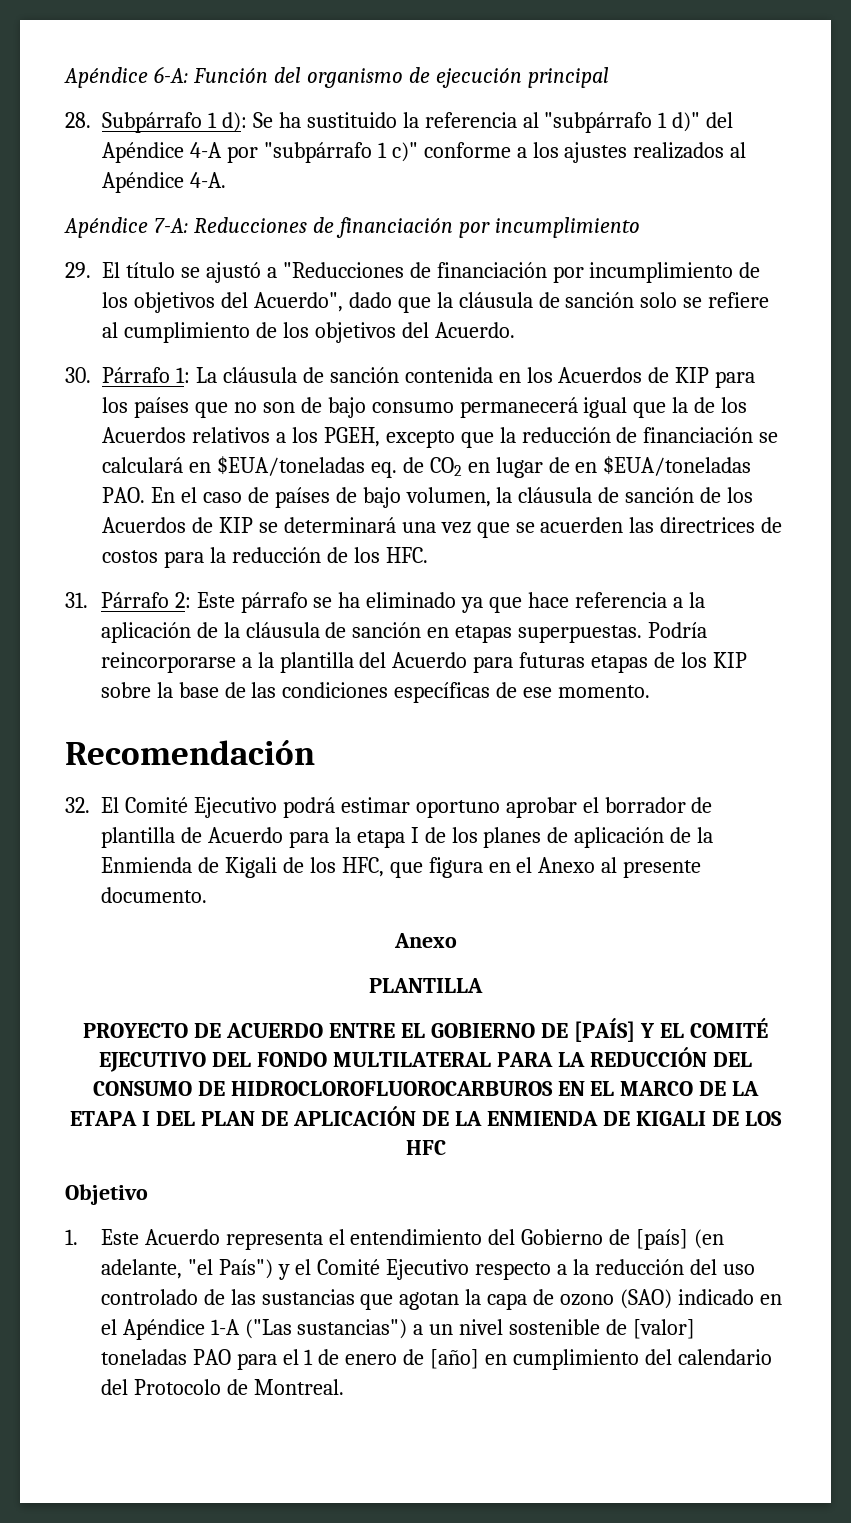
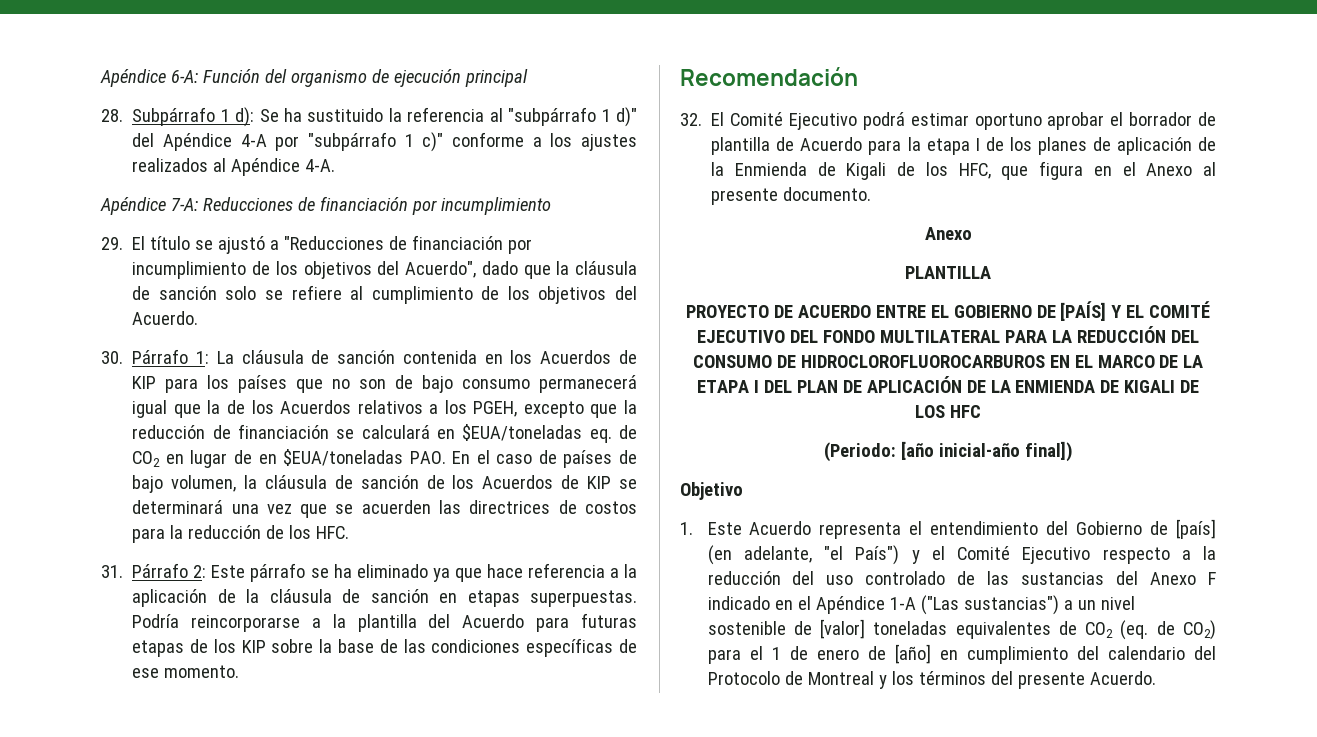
+ (Periodo: [año inicial-año final])
- 1. Este Acuerdo representa el entendimiento del Gobierno de [país] (en adelante, "el País") y el Comité Ejecutivo respecto a la reducción del uso controlado de las sustancias que agotan la capa de ozono (SAO) indicado en el Apéndice 1-A ("Las sustancias") a un nivel sostenible de [valor] toneladas PAO para el 1 de enero de [año] en cumplimiento del calendario del Protocolo de Montreal.
+ 1. Este Acuerdo representa el entendimiento del Gobierno de [país] (en adelante, "el País") y el Comité Ejecutivo respecto a la reducción del uso controlado de las sustancias del Anexo F indicado en el Apéndice 1-A ("Las sustancias") a un nivel sostenible de [valor] toneladas equivalentes de CO2 (eq. de CO2) para el 1 de enero de [año] en cumplimiento del calendario del Protocolo de Montreal y los términos del presente Acuerdo.

